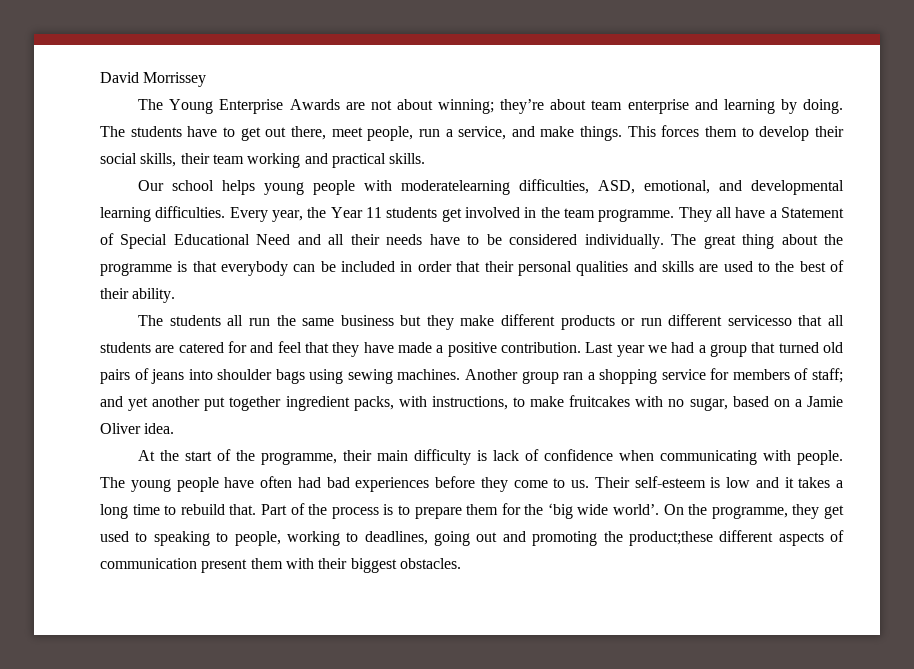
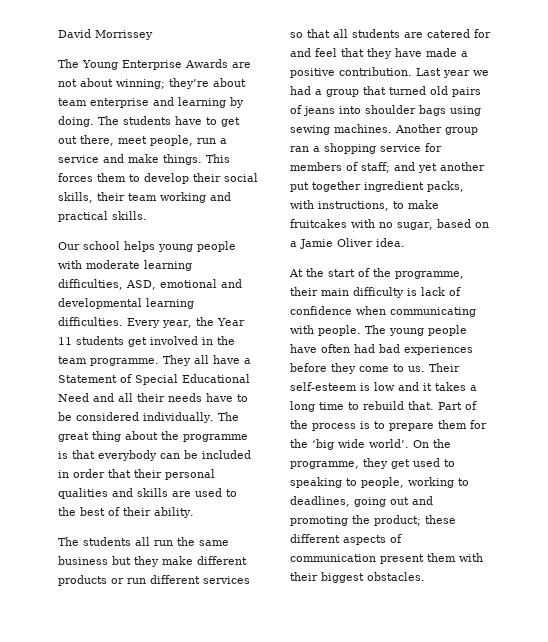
- The students have to get out there, meet people, run a service, and make things.
+ The students have to get out there, meet people, run a service and make things.
- Our school helps young people with moderatelearning difficulties, ASD, emotional, and developmental learning difficulties.
+ Our school helps young people with moderate learning difficulties, ASD, emotional and developmental learning difficulties.
- The students all run the same business but they make different products or run different servicesso that all students are catered for and feel that they have made a positive contribution.
+ The students all run the same business but they make different products or run different services so that all students are catered for and feel that they have made a positive contribution.
- On the programme, they get used to speaking to people, working to deadlines, going out and promoting the product;these different aspects of communication present them with their biggest obstacles.
+ On the programme, they get used to speaking to people, working to deadlines, going out and promoting the product; these different aspects of communication present them with their biggest obstacles.

